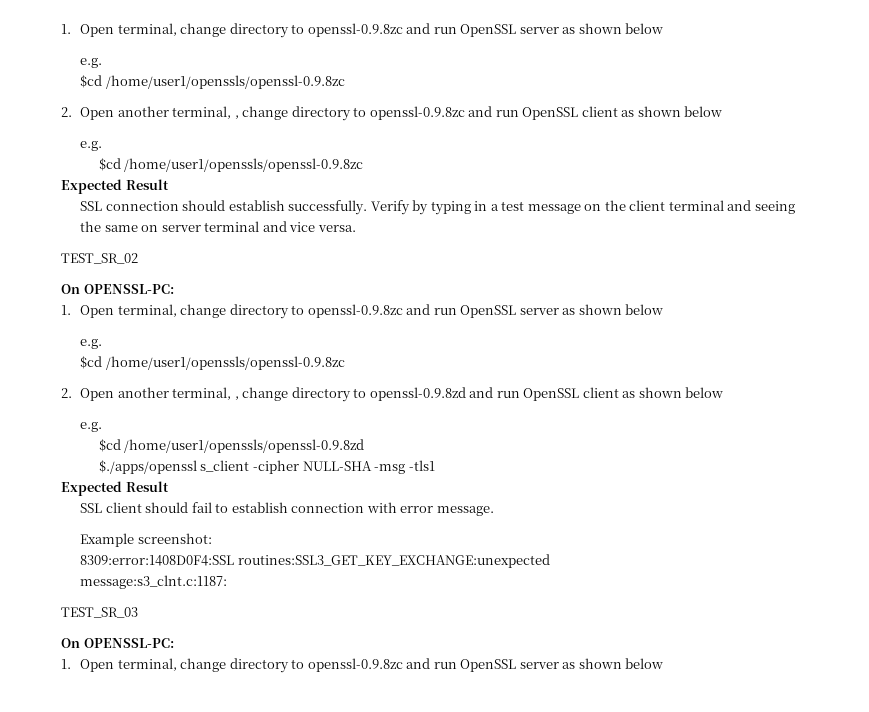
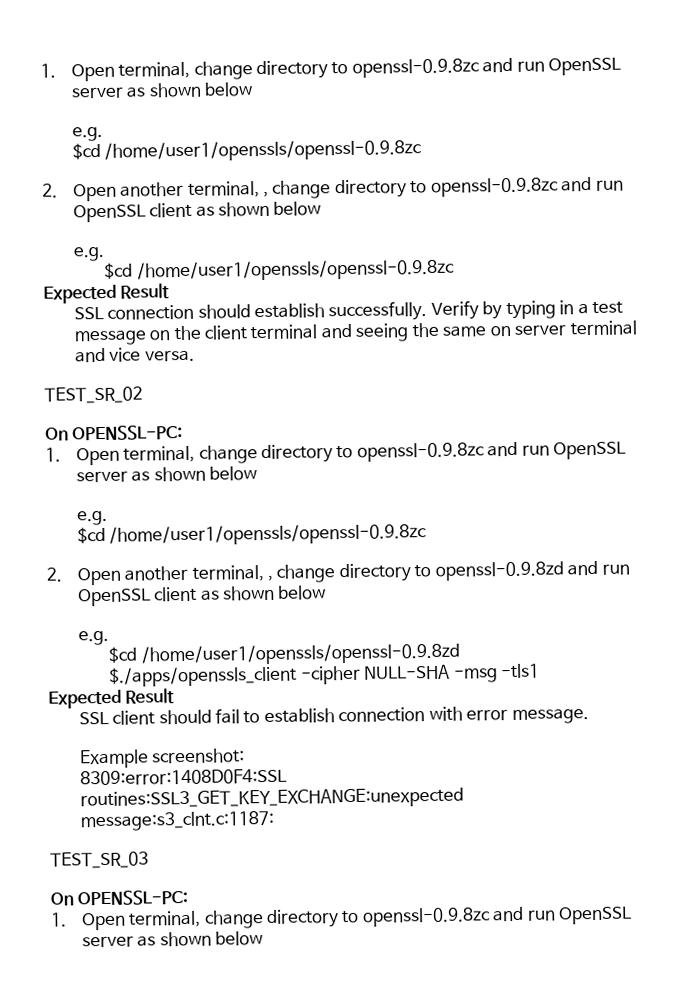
- $./apps/openssl s_client -cipher NULL-SHA -msg -tls1
+ $./apps/openssls_client -cipher NULL-SHA -msg -tls1

